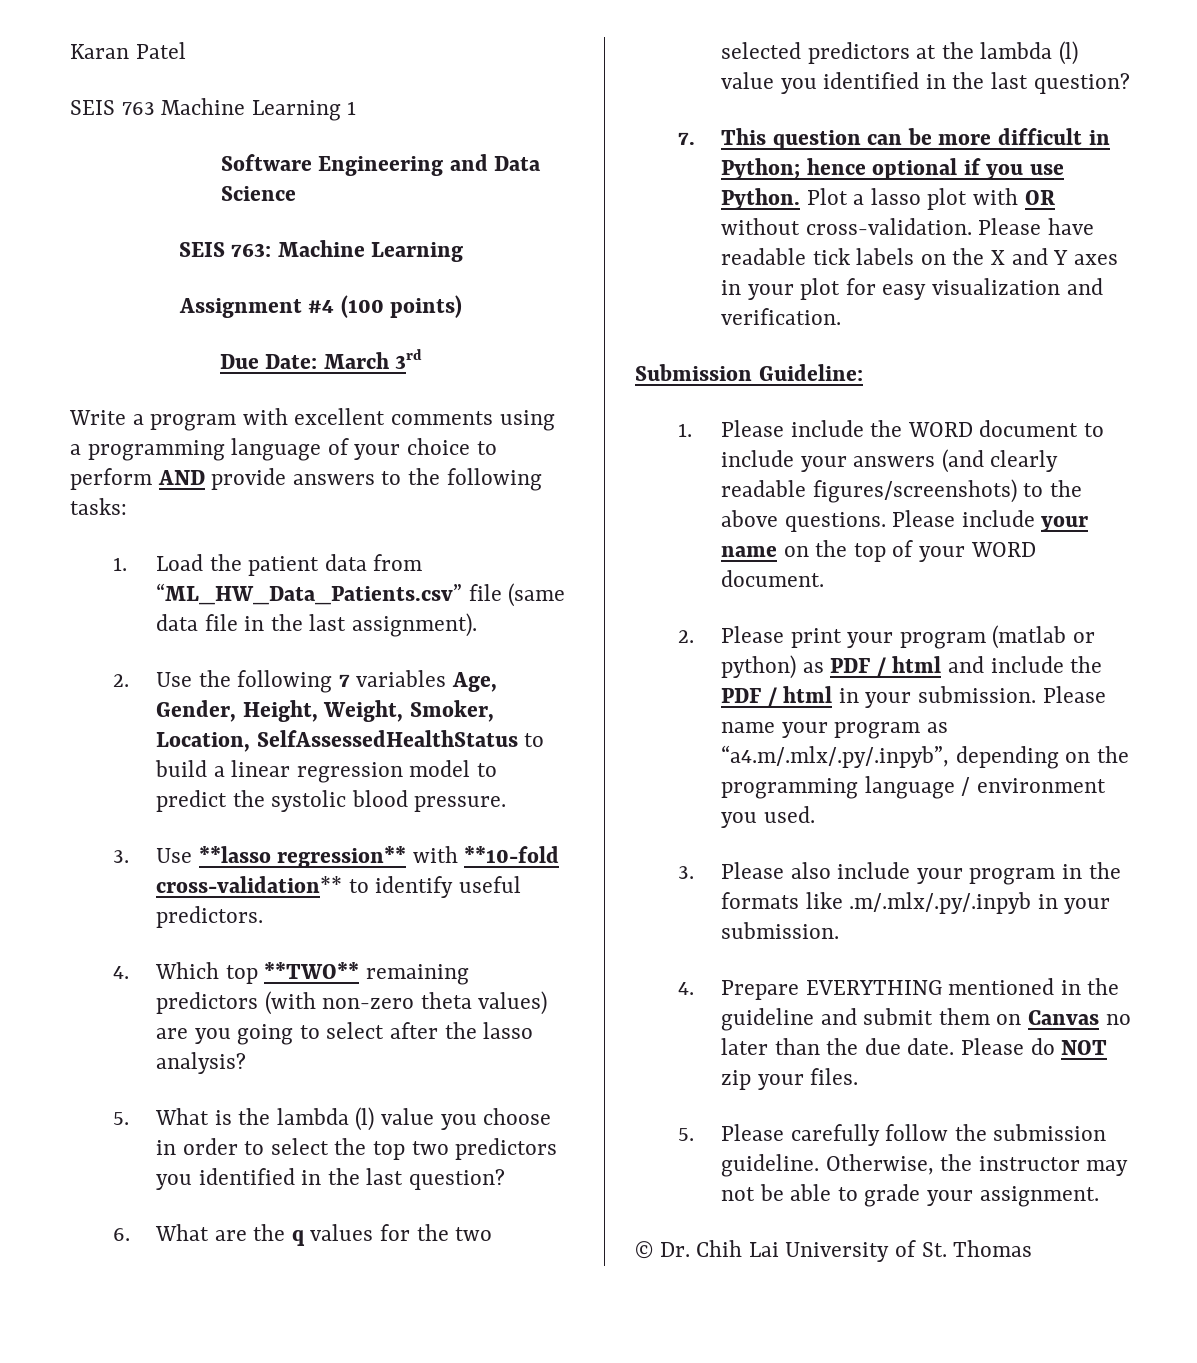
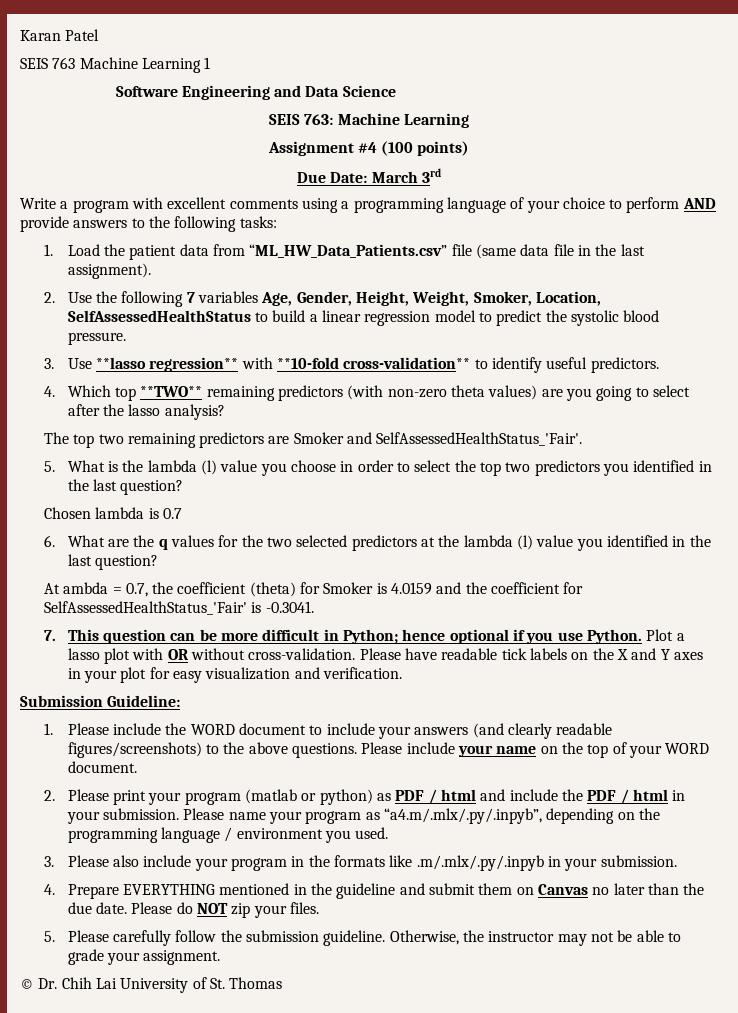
+ The top two remaining predictors are Smoker and SelfAssessedHealthStatus_'Fair'.
+ Chosen lambda is 0.7
+ At ambda = 0.7, the coefficient (theta) for Smoker is 4.0159 and the coefficient for SelfAssessedHealthStatus_'Fair' is -0.3041.

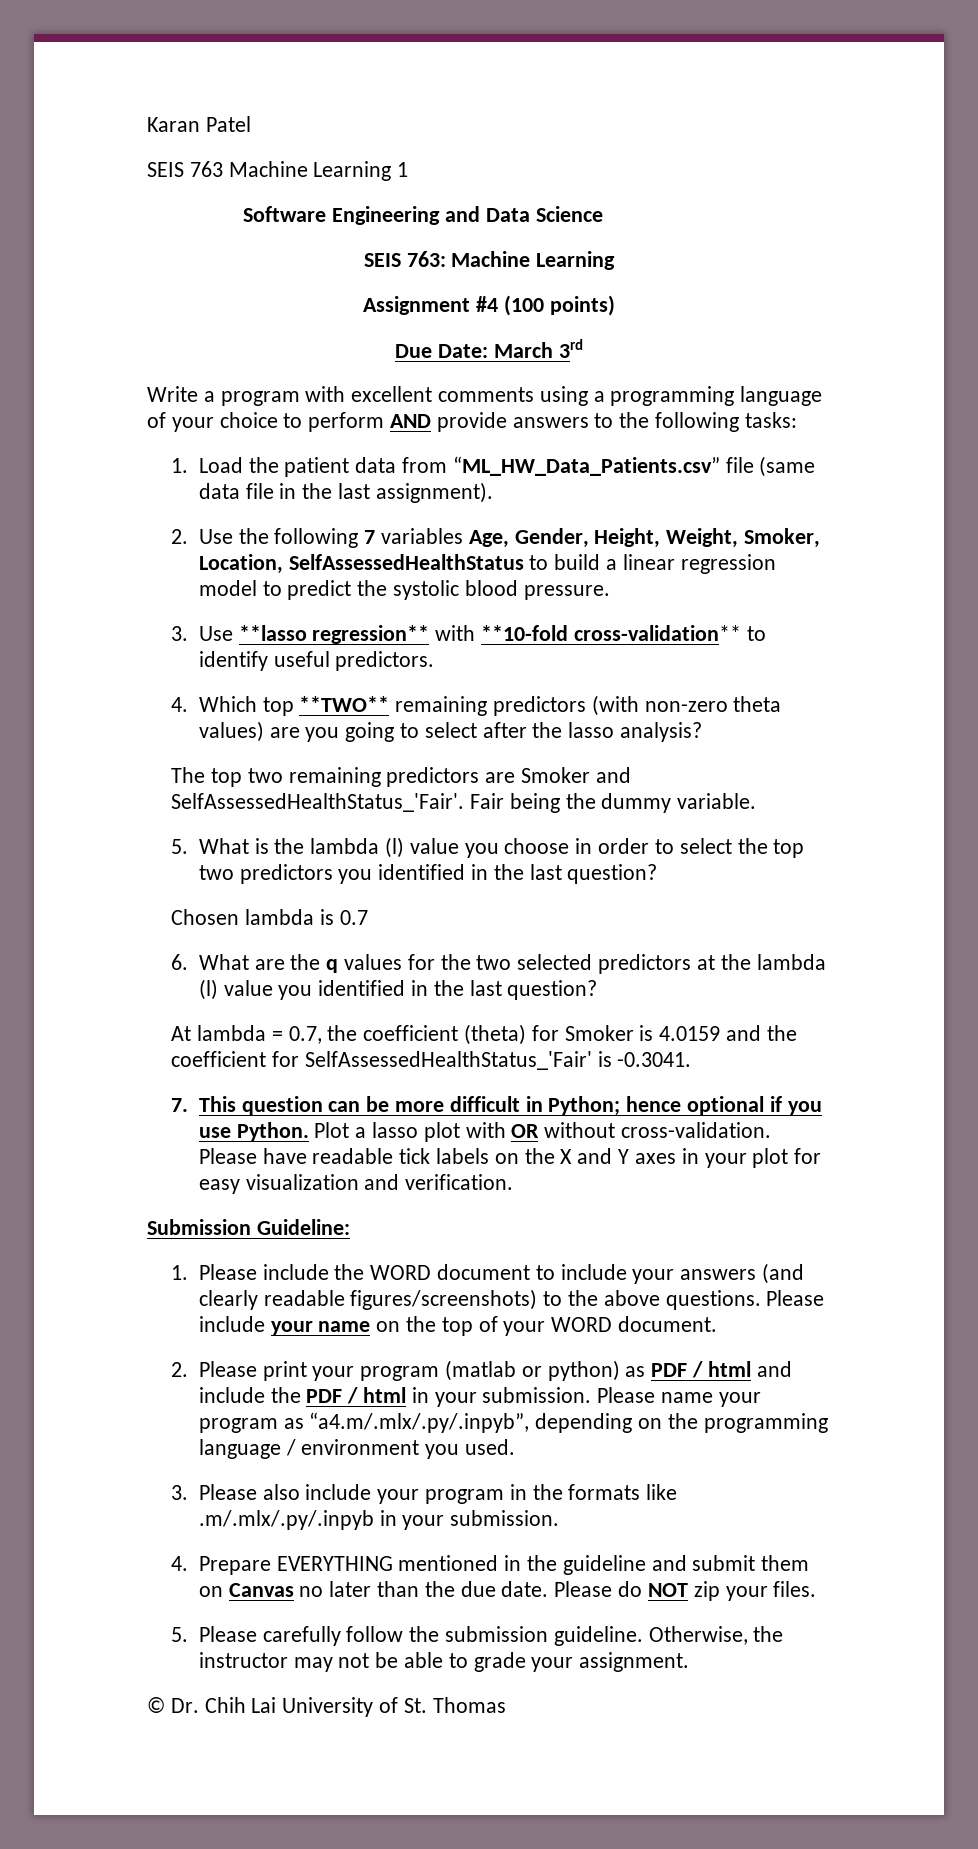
+ Fair being the dummy variable.
- At ambda = 0.7, the coefficient (theta) for Smoker is 4.0159 and the coefficient for SelfAssessedHealthStatus_'Fair' is -0.3041.
+ At lambda = 0.7, the coefficient (theta) for Smoker is 4.0159 and the coefficient for SelfAssessedHealthStatus_'Fair' is -0.3041.

